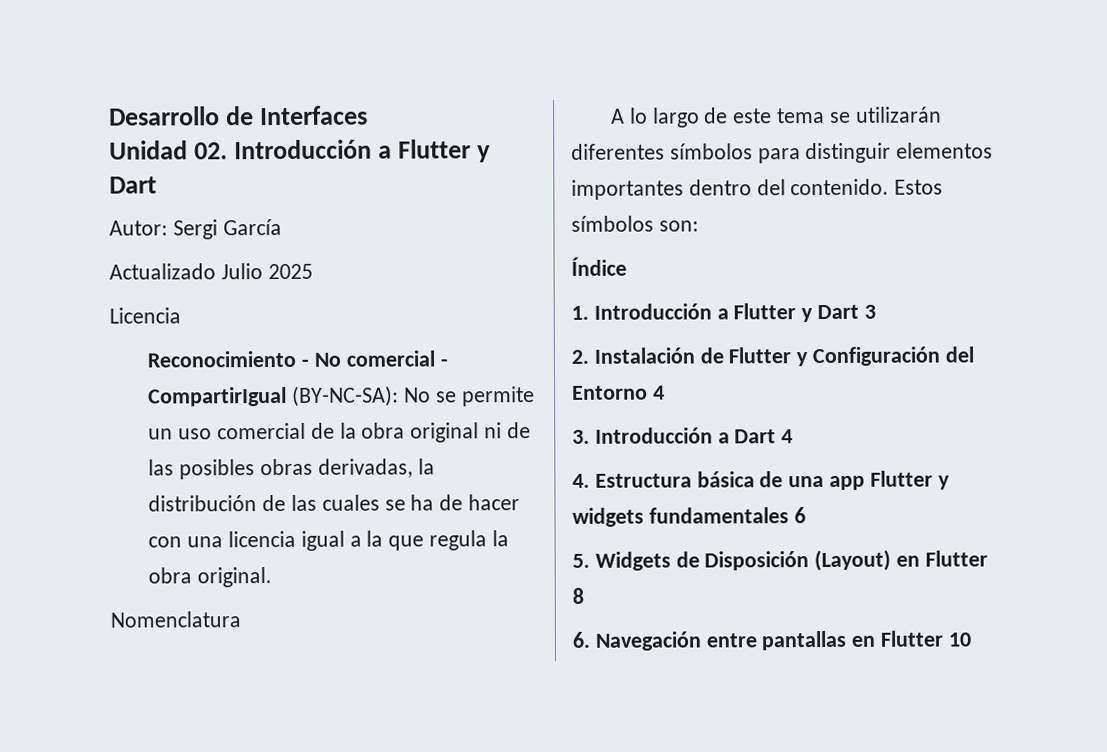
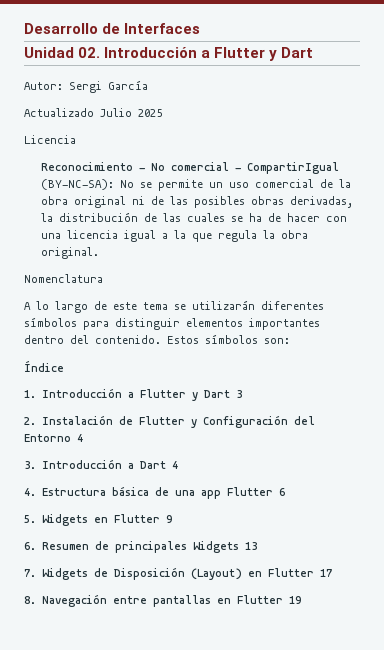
- 4. Estructura básica de una app Flutter y widgets fundamentales 6
+ 4. Estructura básica de una app Flutter 6
- 5. Widgets de Disposición (Layout) en Flutter 8
- 6. Navegación entre pantallas en Flutter 10
+ 5. Widgets en Flutter 9
+ 6. Resumen de principales Widgets 13
+ 7. Widgets de Disposición (Layout) en Flutter 17
+ 8. Navegación entre pantallas en Flutter 19

